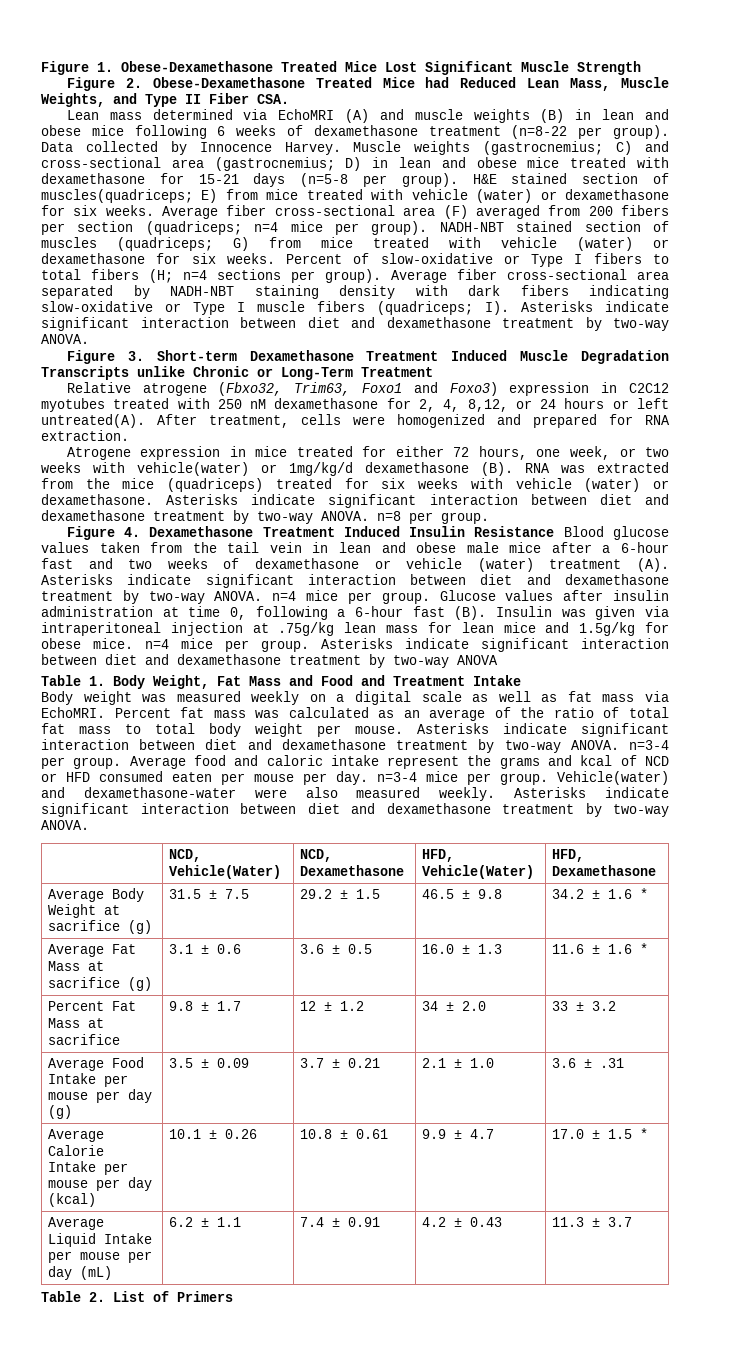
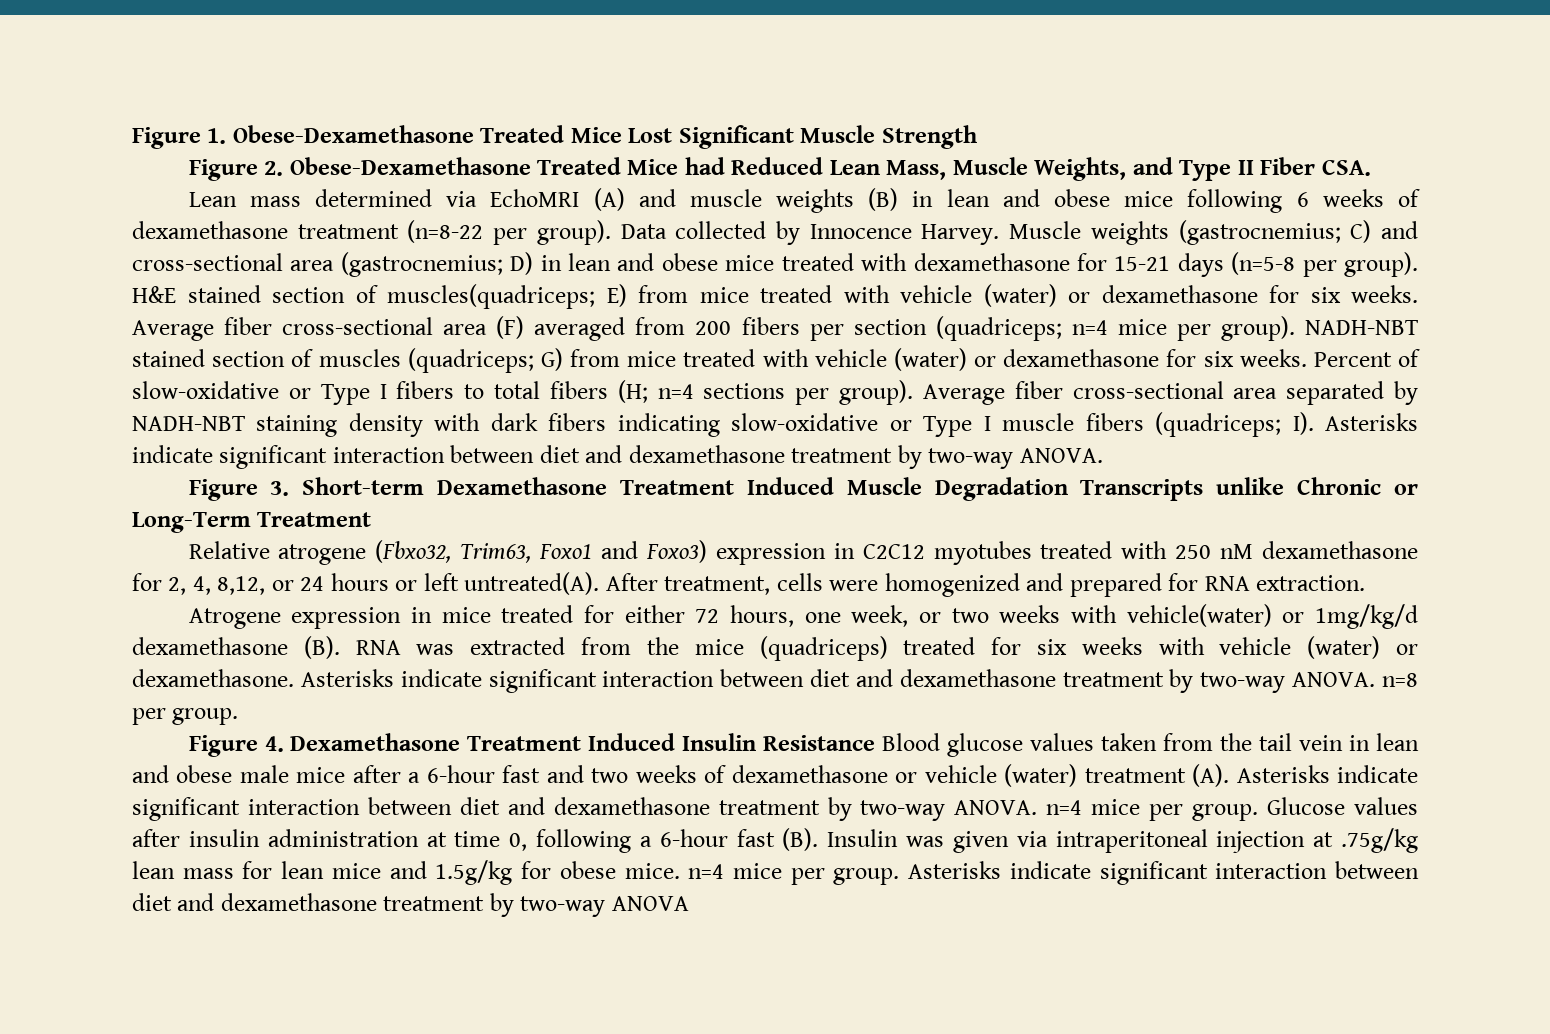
- Table 1. Body Weight, Fat Mass and Food and Treatment Intake
- Body weight was measured weekly on a digital scale as well as fat mass via EchoMRI. Percent fat mass was calculated as an average of the ratio of total fat mass to total body weight per mouse. Asterisks indicate significant interaction between diet and dexamethasone treatment by two-way ANOVA. n=3-4 per group. Average food and caloric intake represent the grams and kcal of NCD or HFD consumed eaten per mouse per day. n=3-4 mice per group. Vehicle(water) and dexamethasone-water were also measured weekly. Asterisks indicate significant interaction between diet and dexamethasone treatment by two-way ANOVA.
- | NCD, Vehicle(Water) | NCD, Dexamethasone | HFD, Vehicle(Water) | HFD, Dexamethasone
- Average Body Weight at sacrifice (g) | 31.5 ± 7.5 | 29.2 ± 1.5 | 46.5 ± 9.8 | 34.2 ± 1.6 *
- Average Fat Mass at sacrifice (g) | 3.1 ± 0.6 | 3.6 ± 0.5 | 16.0 ± 1.3 | 11.6 ± 1.6 *
- Percent Fat Mass at sacrifice | 9.8 ± 1.7 | 12 ± 1.2 | 34 ± 2.0 | 33 ± 3.2
- Average Food Intake per mouse per day (g) | 3.5 ± 0.09 | 3.7 ± 0.21 | 2.1 ± 1.0 | 3.6 ± .31
- Average Calorie Intake per mouse per day (kcal) | 10.1 ± 0.26 | 10.8 ± 0.61 | 9.9 ± 4.7 | 17.0 ± 1.5 *
- Average Liquid Intake per mouse per day (mL) | 6.2 ± 1.1 | 7.4 ± 0.91 | 4.2 ± 0.43 | 11.3 ± 3.7
- Table 2. List of Primers

